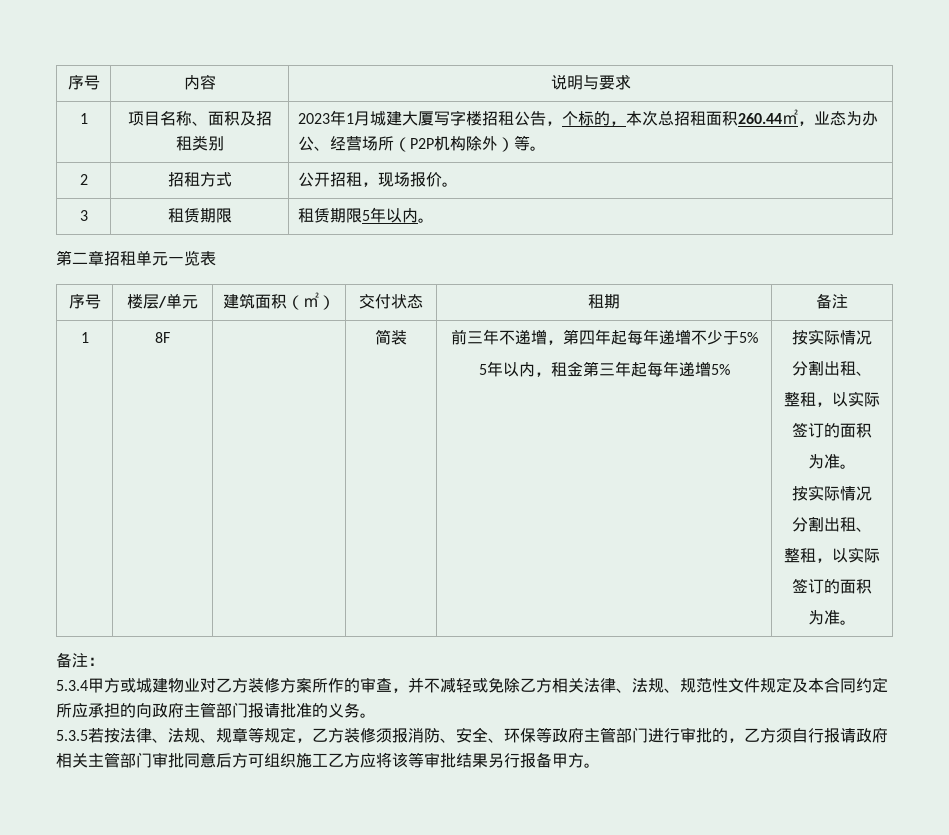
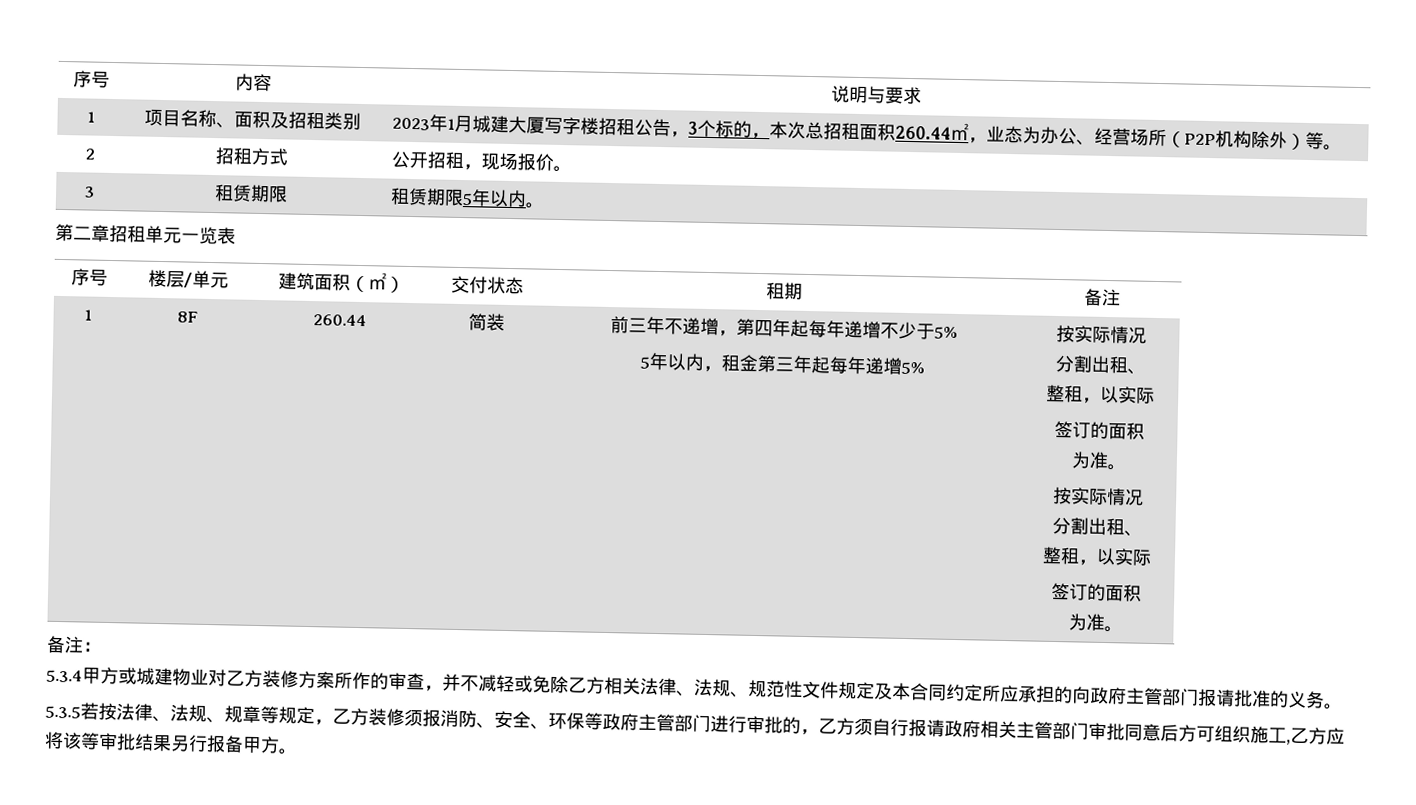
- 1 | 项目名称、面积及招租类别 | 2023年1月城建大厦写字楼招租公告，个标的，本次总招租面积260.44㎡，业态为办公、经营场所（P2P机构除外）等。
+ 1 | 项目名称、面积及招租类别 | 2023年1月城建大厦写字楼招租公告，3个标的，本次总招租面积260.44㎡，业态为办公、经营场所（P2P机构除外）等。
- 8F
+ 8F | 260.44
- 5.3.5若按法律、法规、规章等规定，乙方装修须报消防、安全、环保等政府主管部门进行审批的，乙方须自行报请政府相关主管部门审批同意后方可组织施工乙方应将该等审批结果另行报备甲方。
+ 5.3.5若按法律、法规、规章等规定，乙方装修须报消防、安全、环保等政府主管部门进行审批的，乙方须自行报请政府相关主管部门审批同意后方可组织施工,乙方应将该等审批结果另行报备甲方。

